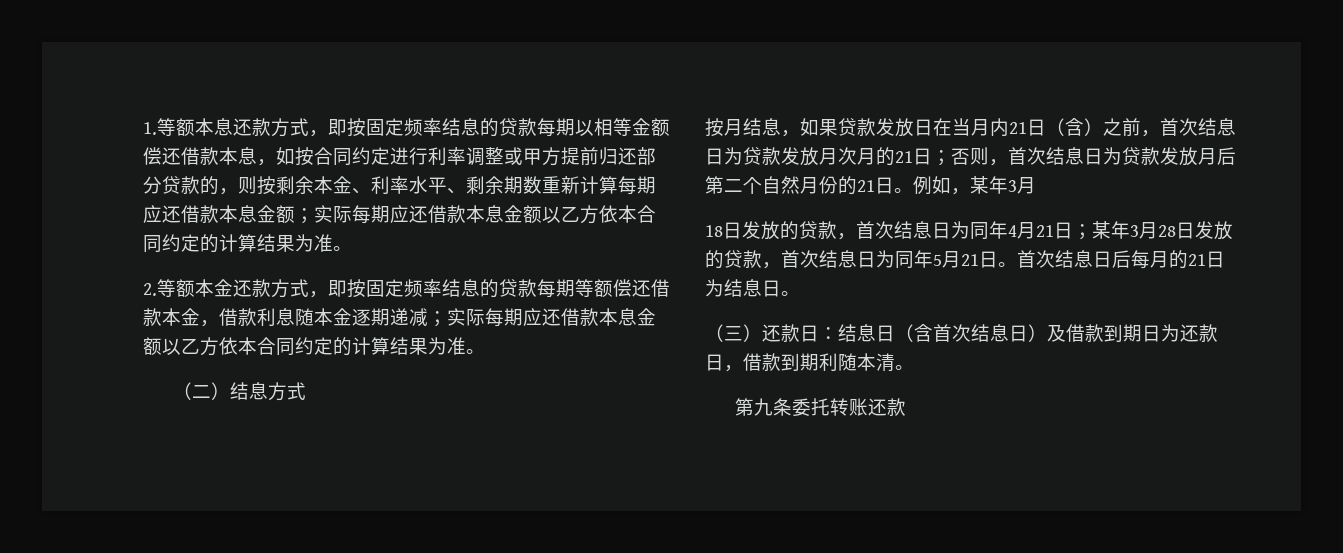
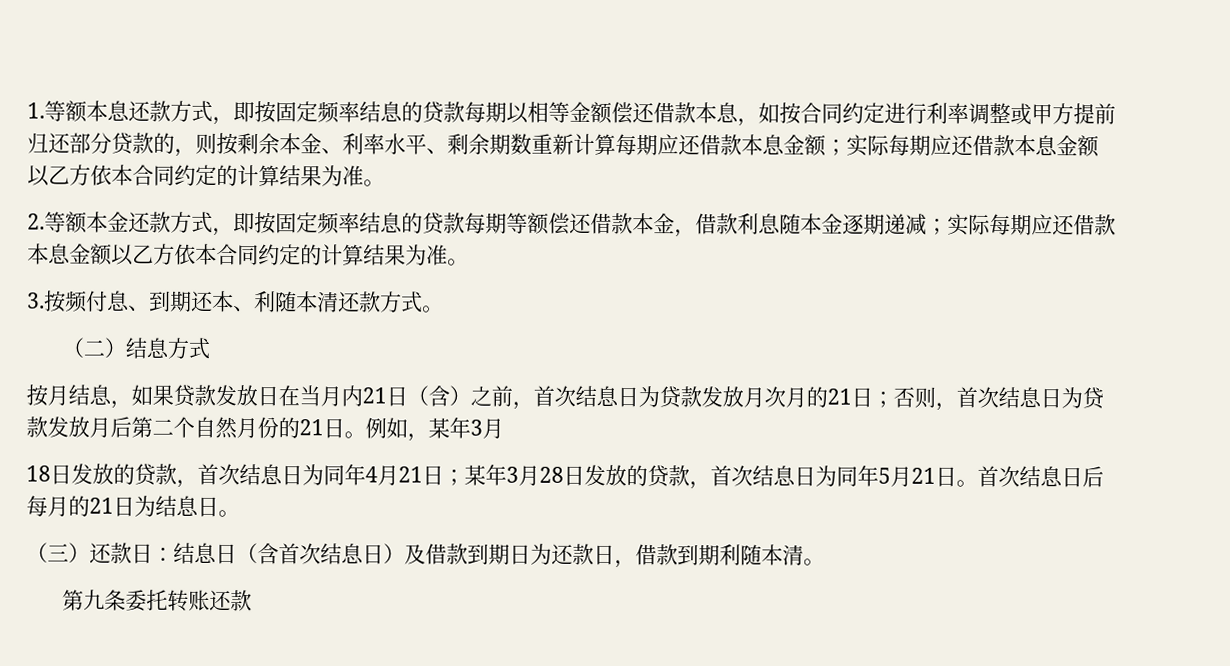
+ 3.按频付息、到期还本、利随本清还款方式。

